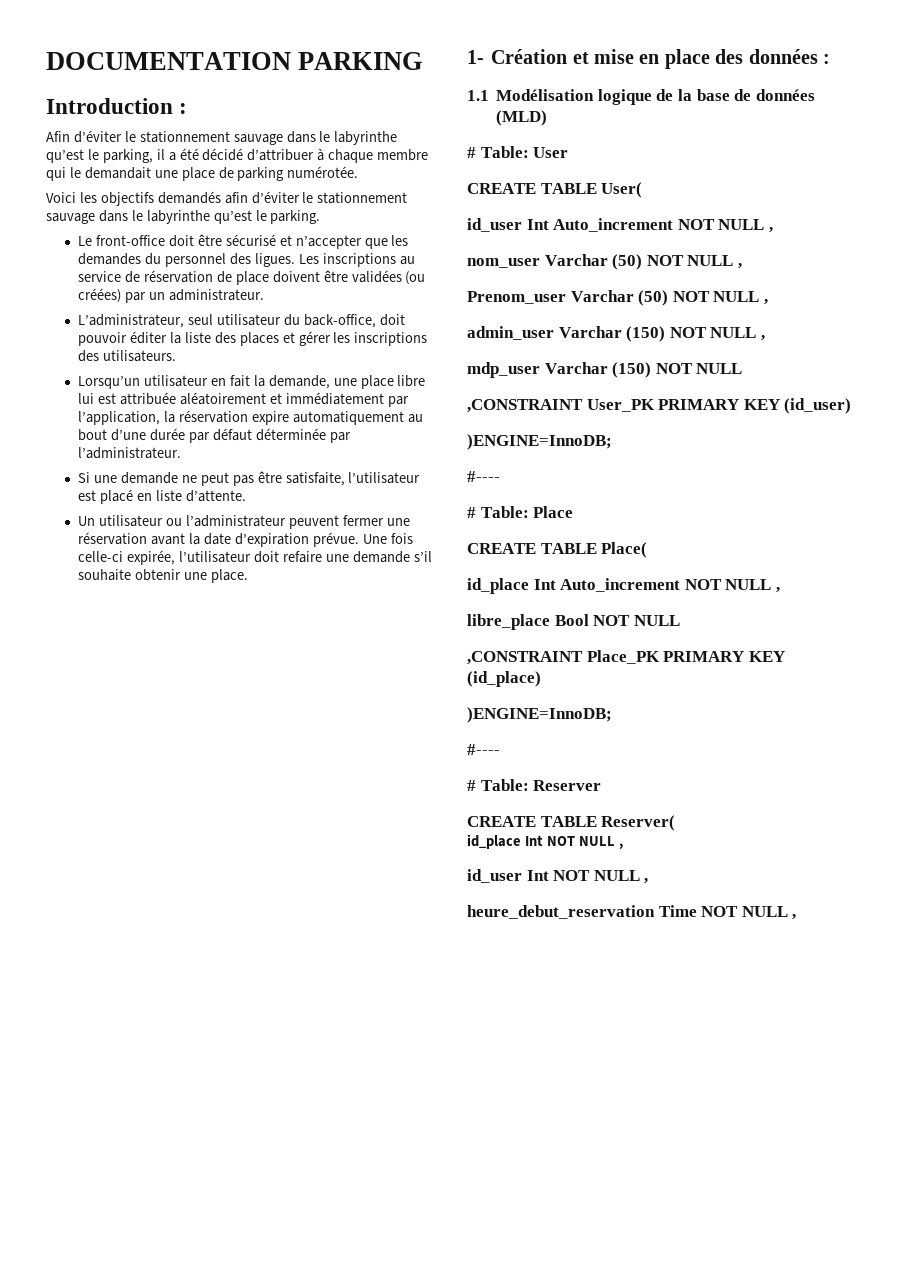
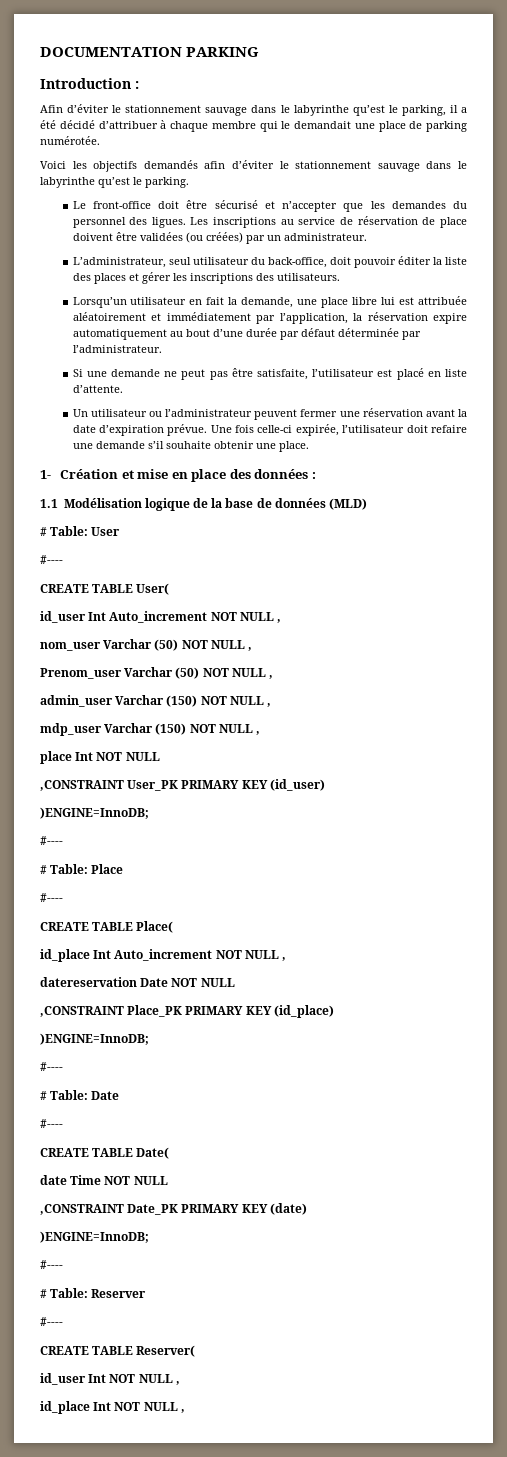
  # Table: User
+ #----
- mdp_user Varchar (150) NOT NULL
+ mdp_user Varchar (150) NOT NULL ,
+ place Int NOT NULL
  # Table: Place
+ #----
- libre_place Bool NOT NULL
+ datereservation Date NOT NULL
+ # Table: Date
+ #----
+ CREATE TABLE Date(
+ date Time NOT NULL
+ ,CONSTRAINT Date_PK PRIMARY KEY (date)
+ )ENGINE=InnoDB;
+ #----
  # Table: Reserver
+ #----
- id_place Int NOT NULL ,
- heure_debut_reservation Time NOT NULL ,
+ id_place Int NOT NULL ,

